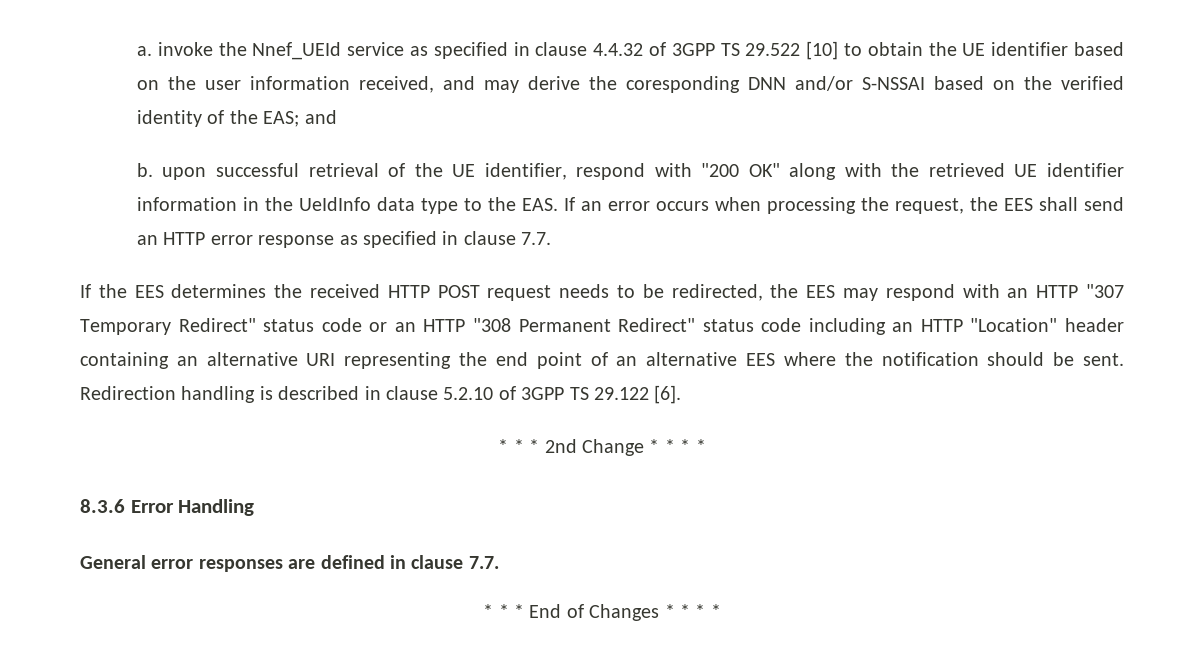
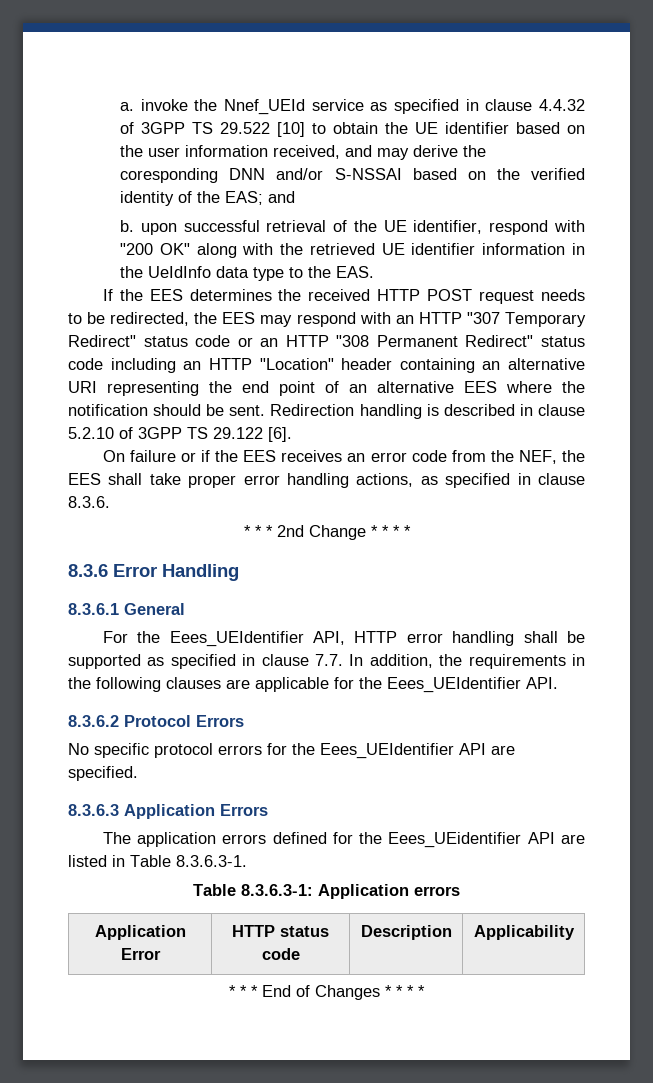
- b. upon successful retrieval of the UE identifier, respond with "200 OK" along with the retrieved UE identifier information in the UeIdInfo data type to the EAS. If an error occurs when processing the request, the EES shall send an HTTP error response as specified in clause 7.7.
+ b. upon successful retrieval of the UE identifier, respond with "200 OK" along with the retrieved UE identifier information in the UeIdInfo data type to the EAS.
+ On failure or if the EES receives an error code from the NEF, the EES shall take proper error handling actions, as specified in clause 8.3.6.
- General error responses are defined in clause 7.7.
+ 8.3.6.1 General
+ For the Eees_UEIdentifier API, HTTP error handling shall be supported as specified in clause 7.7. In addition, the requirements in the following clauses are applicable for the Eees_UEIdentifier API.
+ 8.3.6.2 Protocol Errors
+ No specific protocol errors for the Eees_UEIdentifier API are specified.
+ 8.3.6.3 Application Errors
+ The application errors defined for the Eees_UEidentifier API are listed in Table 8.3.6.3-1.
+ Table 8.3.6.3-1: Application errors
+ Application Error | HTTP status code | Description | Applicability

